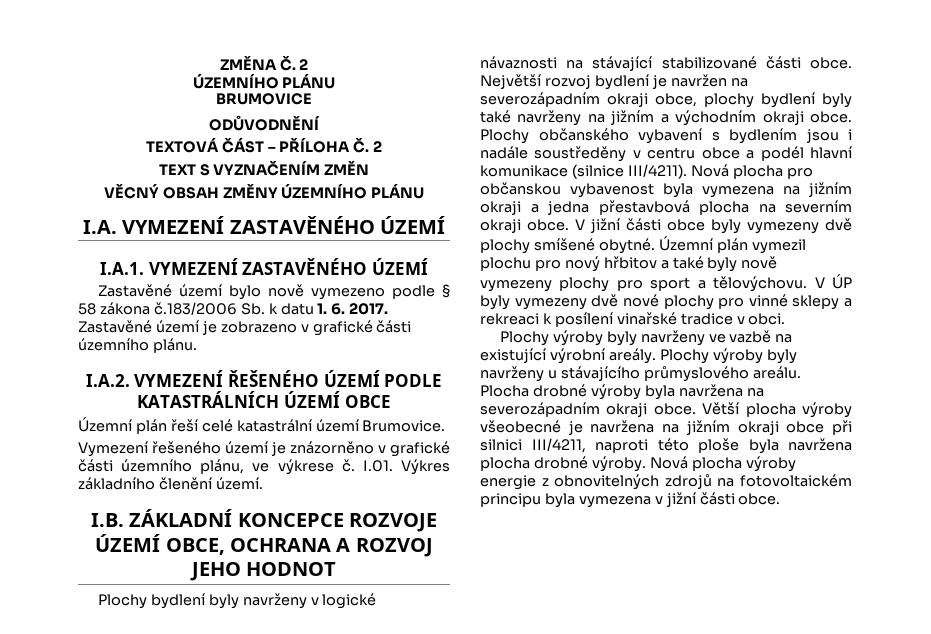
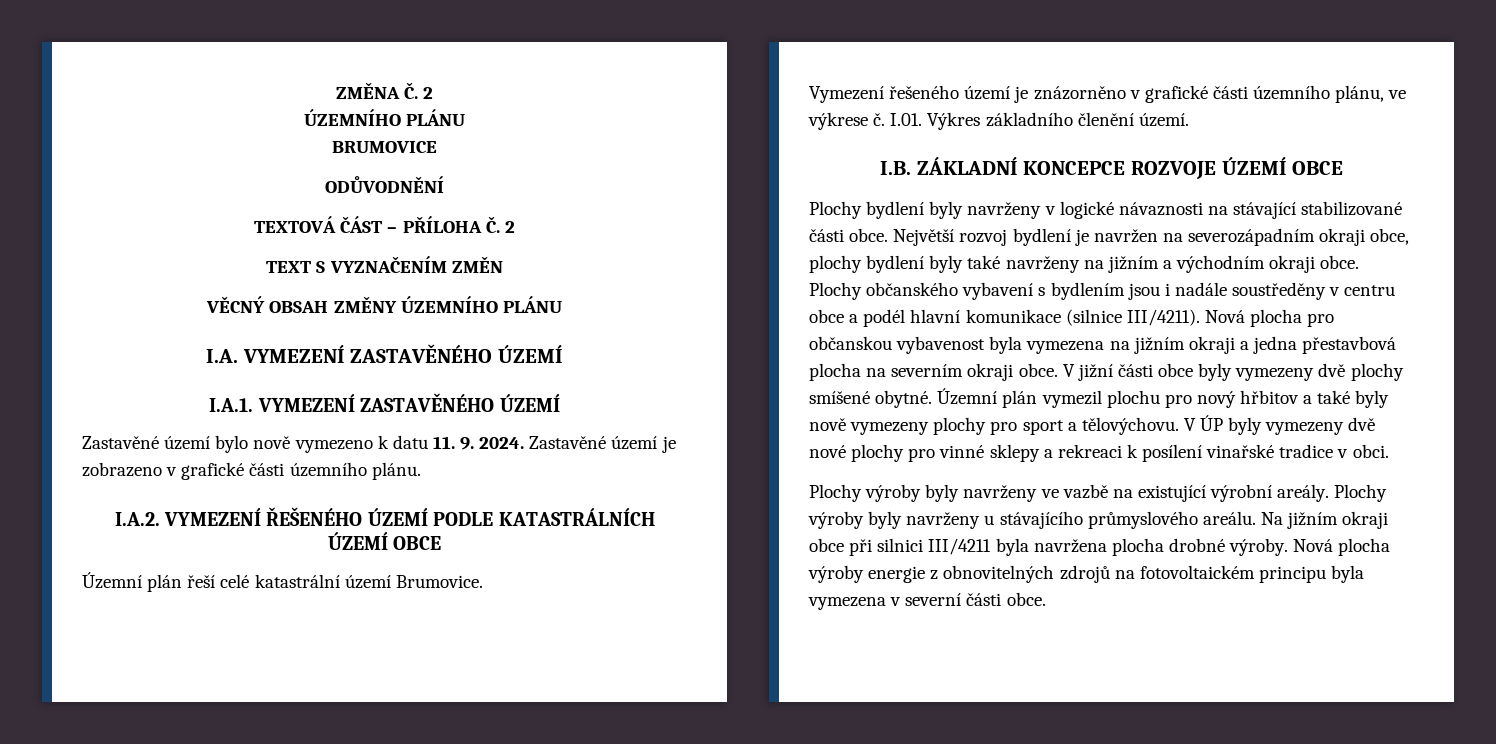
- Zastavěné území bylo nově vymezeno podle § 58 zákona č.183/2006 Sb. k datu 1. 6. 2017.
+ Zastavěné území bylo nově vymezeno k datu 11. 9. 2024.
- I.B. ZÁKLADNÍ KONCEPCE ROZVOJE ÚZEMÍ OBCE, OCHRANA A ROZVOJ JEHO HODNOT
+ I.B. ZÁKLADNÍ KONCEPCE ROZVOJE ÚZEMÍ OBCE
- Plocha drobné výroby byla navržena na severozápadním okraji obce. Větší plocha výroby všeobecné je navržena na jižním okraji obce při silnici III/4211, naproti této ploše byla navržena plocha drobné výroby.
+ Na jižním okraji obce při silnici III/4211 byla navržena plocha drobné výroby.
- Nová plocha výroby energie z obnovitelných zdrojů na fotovoltaickém principu byla vymezena v jižní části obce.
+ Nová plocha výroby energie z obnovitelných zdrojů na fotovoltaickém principu byla vymezena v severní části obce.

